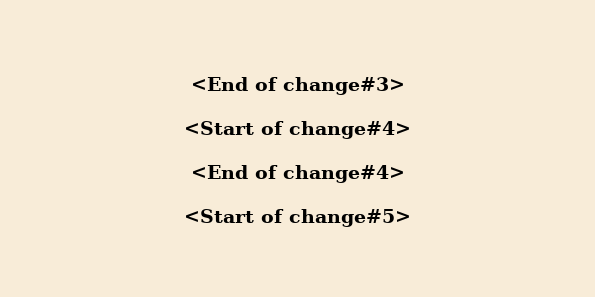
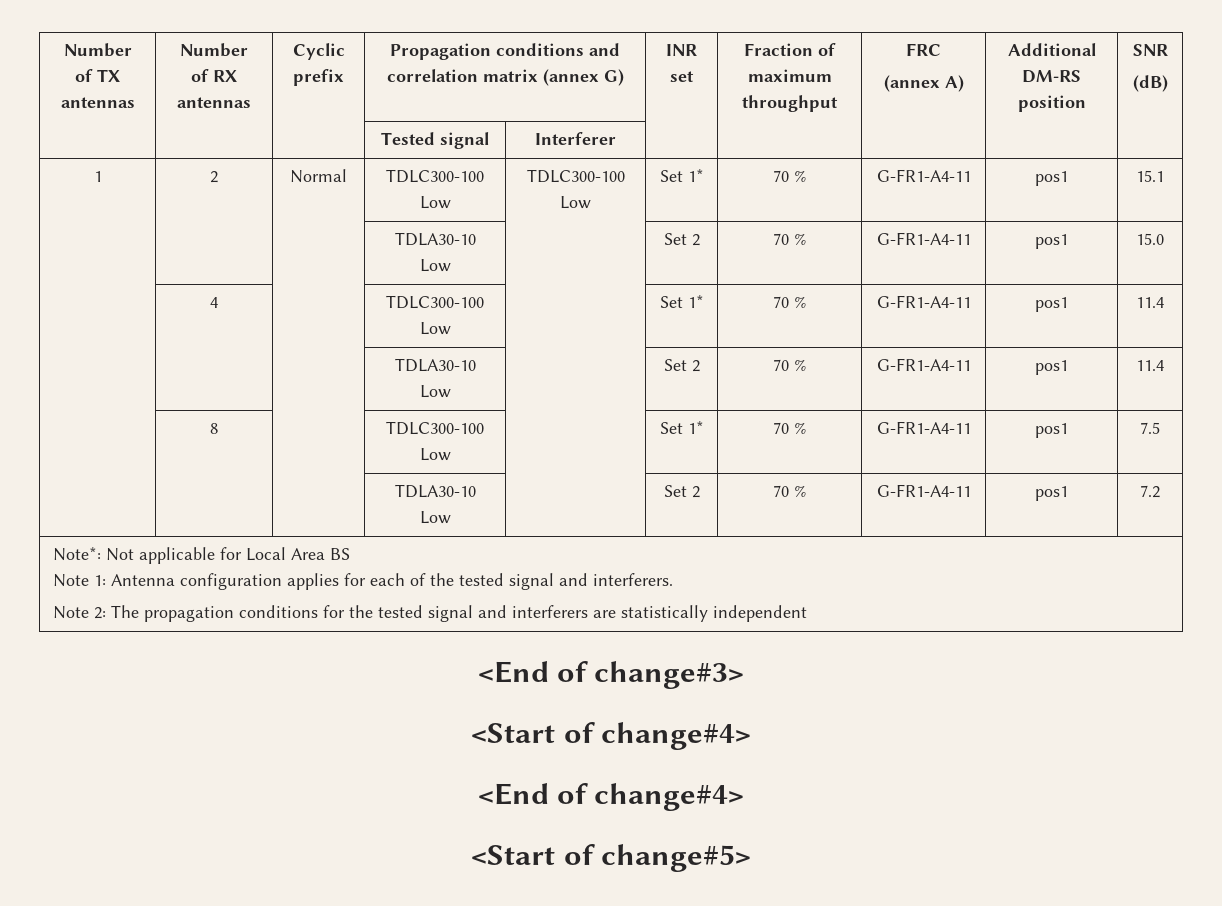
+ Number of TX antennas | Number of RX antennas | Cyclic prefix | Propagation conditions and correlation matrix (annex G) | INR set | Fraction of maximum throughput | FRC
+ (annex A) | Additional DM-RS position | SNR
+ (dB)
+ | | | Tested signal | Interferer | | | | |
+ 1 | 2 | Normal | TDLC300-100 Low | TDLC300-100 Low | Set 1* | 70 % | G-FR1-A4-11 | pos1 | 15.1
+ | | | TDLA30-10 Low | | Set 2 | 70 % | G-FR1-A4-11 | pos1 | 15.0
+ | 4 | | TDLC300-100 Low | | Set 1* | 70 % | G-FR1-A4-11 | pos1 | 11.4
+ | | | TDLA30-10 Low | | Set 2 | 70 % | G-FR1-A4-11 | pos1 | 11.4
+ | 8 | | TDLC300-100 Low | | Set 1* | 70 % | G-FR1-A4-11 | pos1 | 7.5
+ | | | TDLA30-10 Low | | Set 2 | 70 % | G-FR1-A4-11 | pos1 | 7.2
+ Note*: Not applicable for Local Area BS
+ Note 1: Antenna configuration applies for each of the tested signal and interferers.
+ Note 2: The propagation conditions for the tested signal and interferers are statistically independent

